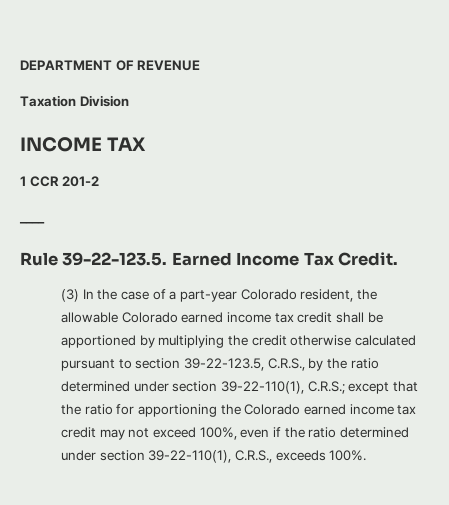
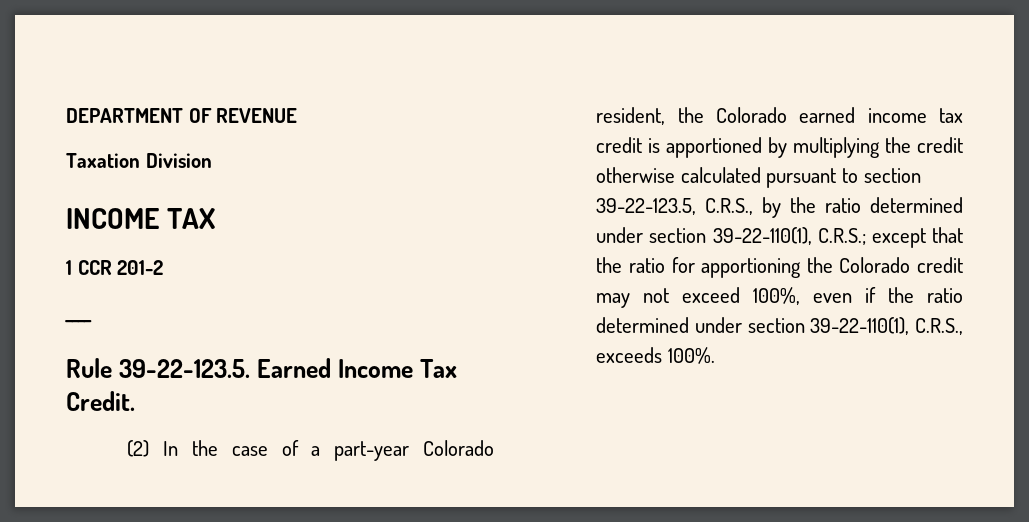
- (3) In the case of a part-year Colorado resident, the allowable Colorado earned income tax credit shall be apportioned by multiplying the credit otherwise calculated pursuant to section 39-22-123.5, C.R.S., by the ratio determined under section 39-22-110(1), C.R.S.; except that the ratio for apportioning the Colorado earned income tax credit may not exceed 100%, even if the ratio determined under section 39-22-110(1), C.R.S., exceeds 100%.
+ (2) In the case of a part-year Colorado resident, the Colorado earned income tax credit is apportioned by multiplying the credit otherwise calculated pursuant to section 39-22-123.5, C.R.S., by the ratio determined under section 39-22-110(1), C.R.S.; except that the ratio for apportioning the Colorado credit may not exceed 100%, even if the ratio determined under section 39-22-110(1), C.R.S., exceeds 100%.

